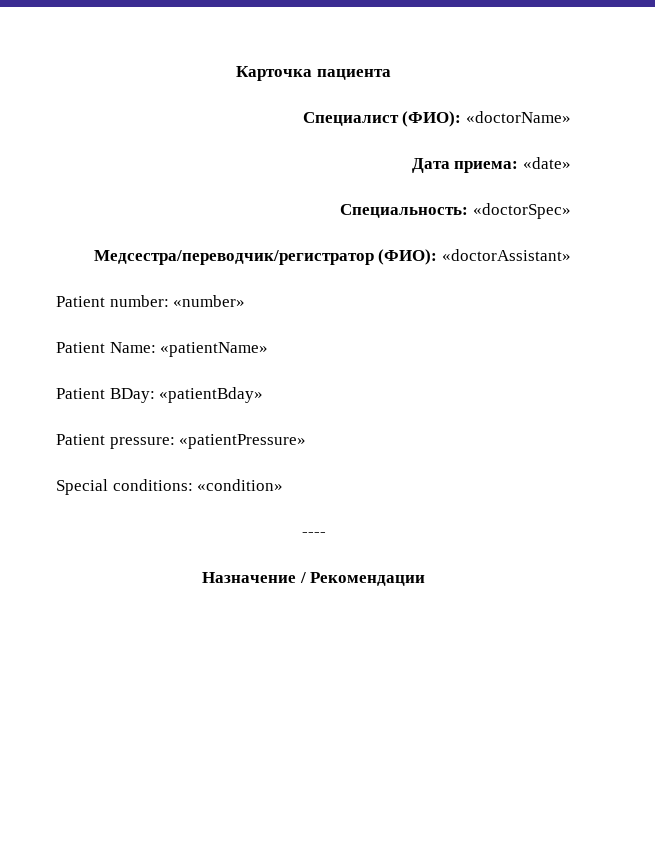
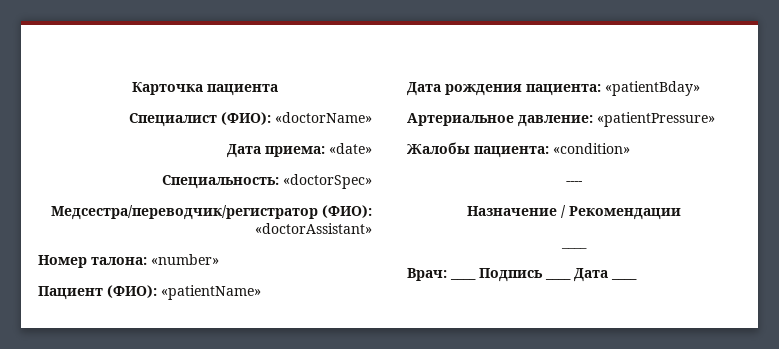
- Patient number: «number»
+ Номер талона: «number»
- Patient Name: «patientName»
+ Пациент (ФИО): «patientName»
- Patient BDay: «patientBday»
+ Дата рождения пациента: «patientBday»
- Patient pressure: «patientPressure»
+ Артериальное давление: «patientPressure»
- Special conditions: «condition»
+ Жалобы пациента: «condition»
  Назначение / Рекомендации
+ ____
+ Врач: ____ Подпись ____ Дата ____

